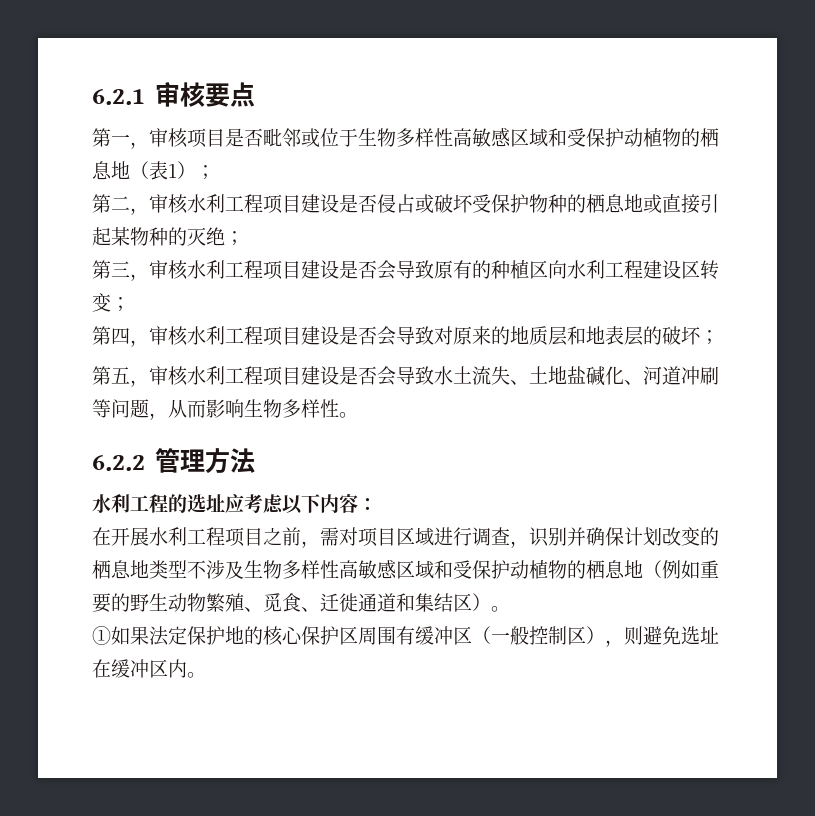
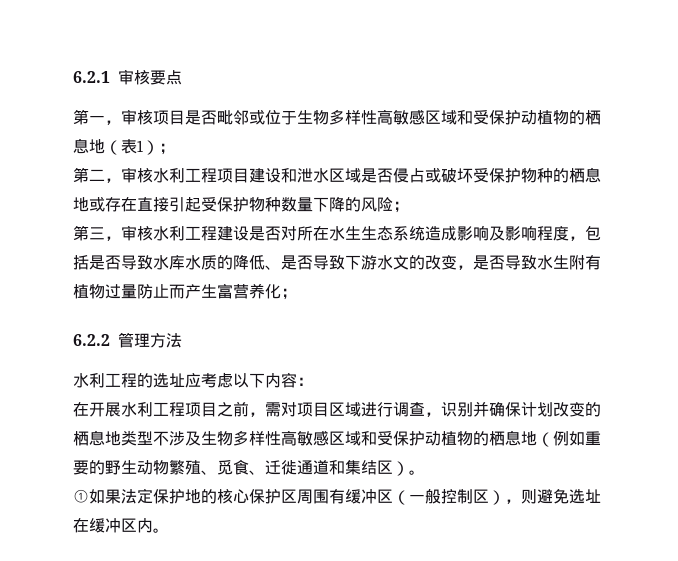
- 第二，审核水利工程项目建设是否侵占或破坏受保护物种的栖息地或直接引起某物种的灭绝；
+ 第二，审核水利工程项目建设和泄水区域是否侵占或破坏受保护物种的栖息地或存在直接引起受保护物种数量下降的风险；
- 第三，审核水利工程项目建设是否会导致原有的种植区向水利工程建设区转变；
- 第四，审核水利工程项目建设是否会导致对原来的地质层和地表层的破坏；
- 第五，审核水利工程项目建设是否会导致水土流失、土地盐碱化、河道冲刷等问题，从而影响生物多样性。
+ 第三，审核水利工程建设是否对所在水生生态系统造成影响及影响程度，包括是否导致水库水质的降低、是否导致下游水文的改变，是否导致水生附有植物过量防止而产生富营养化；

